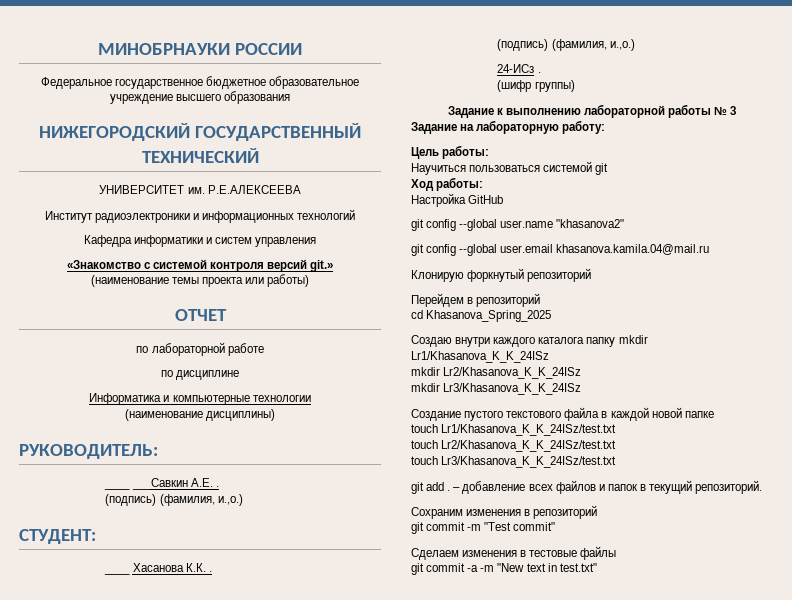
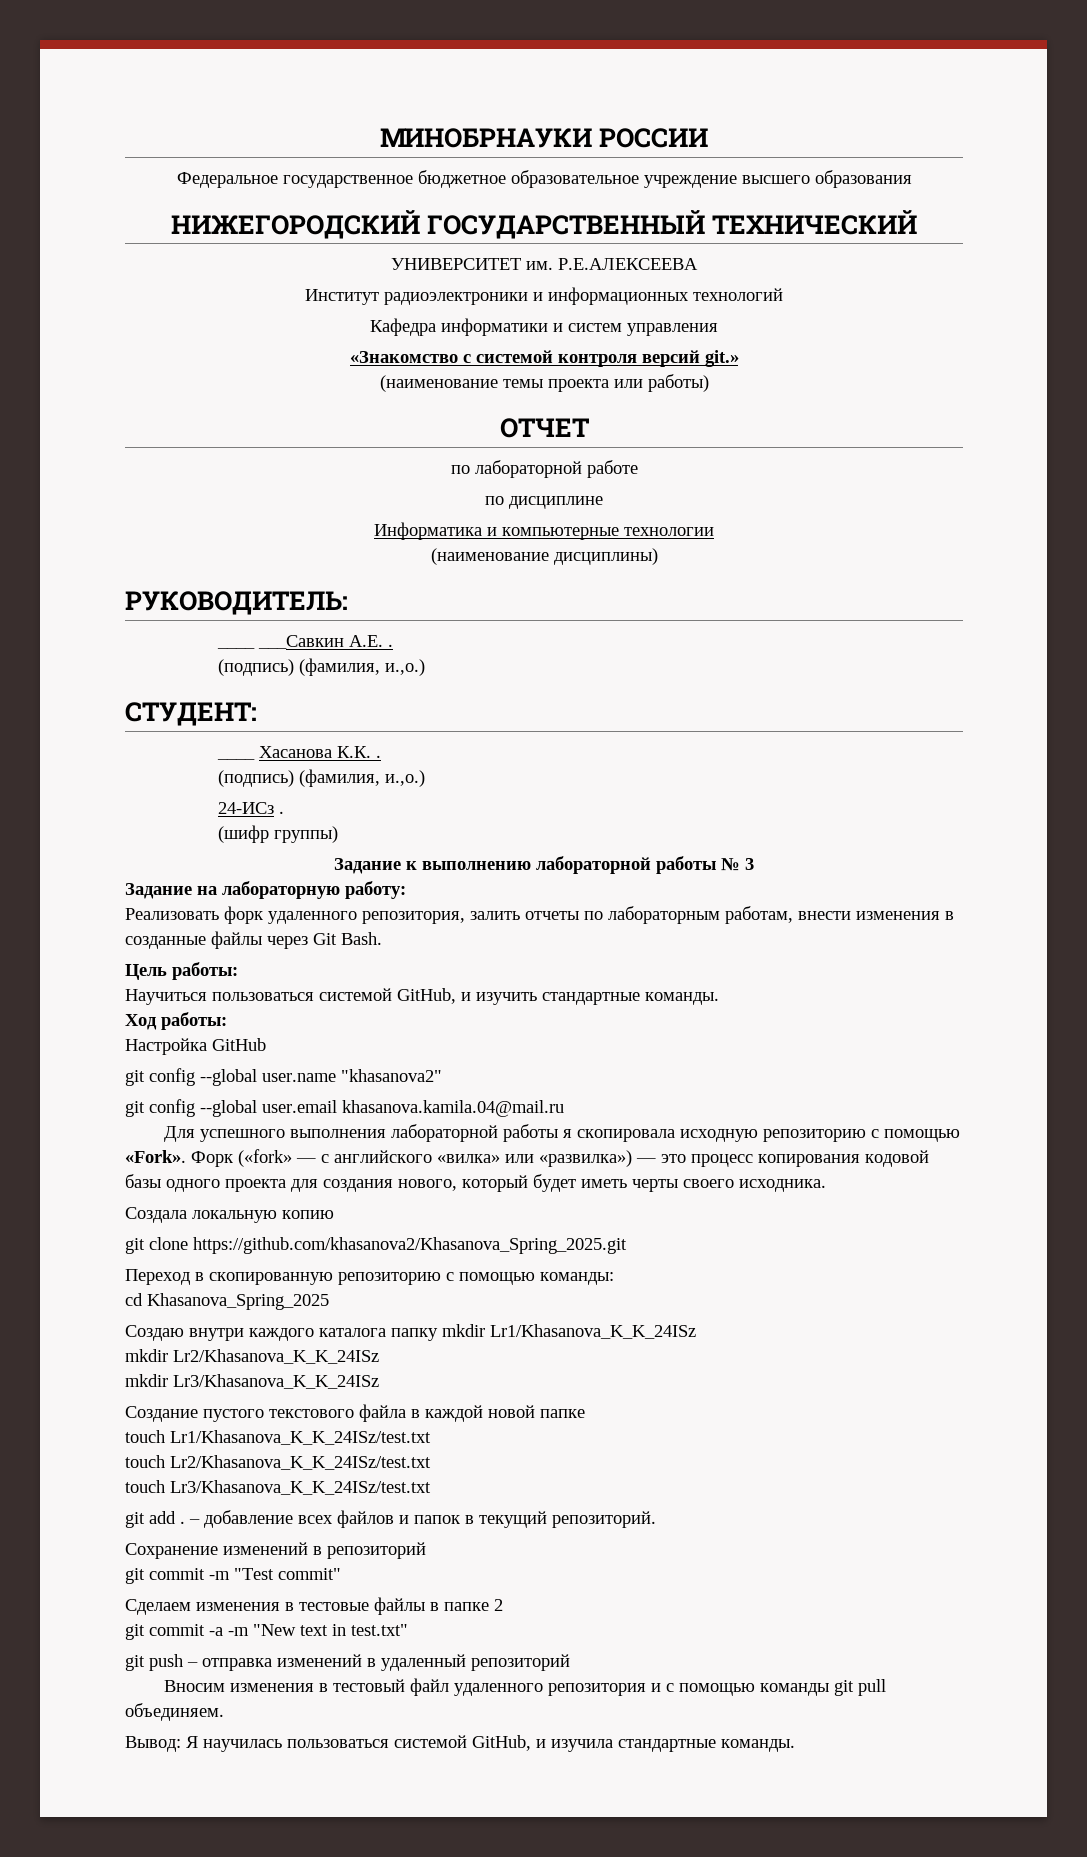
+ Реализовать форк удаленного репозитория, залить отчеты по лабораторным работам, внести изменения в созданные файлы через Git Bash.
- Научиться пользоваться системой git
+ Научиться пользоваться системой GitHub, и изучить стандартные команды.
- Клонирую форкнутый репозиторий
- Перейдем в репозиторий
+ Для успешного выполнения лабораторной работы я скопировала исходную репозиторию с помощью «Fork». Форк («fork» — с английского «вилка» или «развилка») — это процесс копирования кодовой базы одного проекта для создания нового, который будет иметь черты своего исходника.
+ Создала локальную копию
+ git clone https://github.com/khasanova2/Khasanova_Spring_2025.git
+ Переход в скопированную репозиторию с помощью команды:
- Сохраним изменения в репозиторий
+ Сохранение изменений в репозиторий
- Сделаем изменения в тестовые файлы
+ Сделаем изменения в тестовые файлы в папке 2
+ git push – отправка изменений в удаленный репозиторий
+ Вносим изменения в тестовый файл удаленного репозитория и с помощью команды git pull объединяем.
+ Вывод: Я научилась пользоваться системой GitHub, и изучила стандартные команды.

